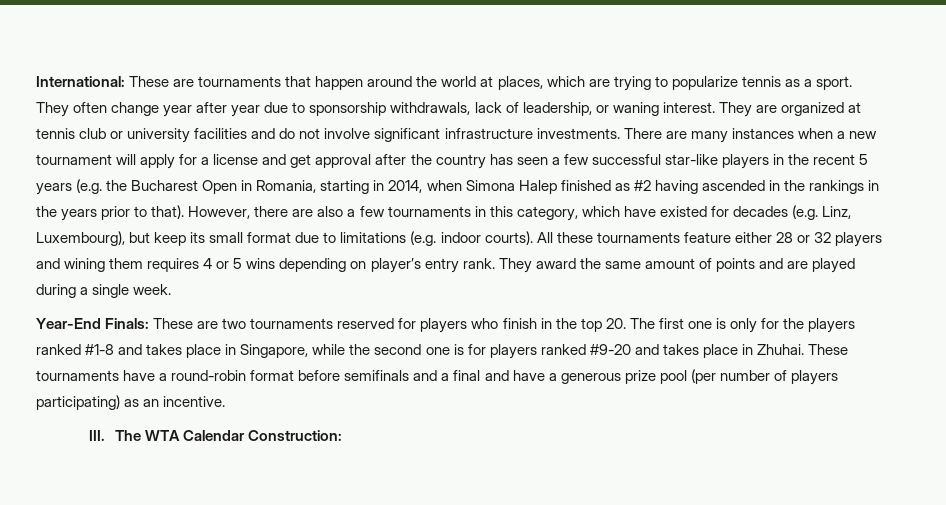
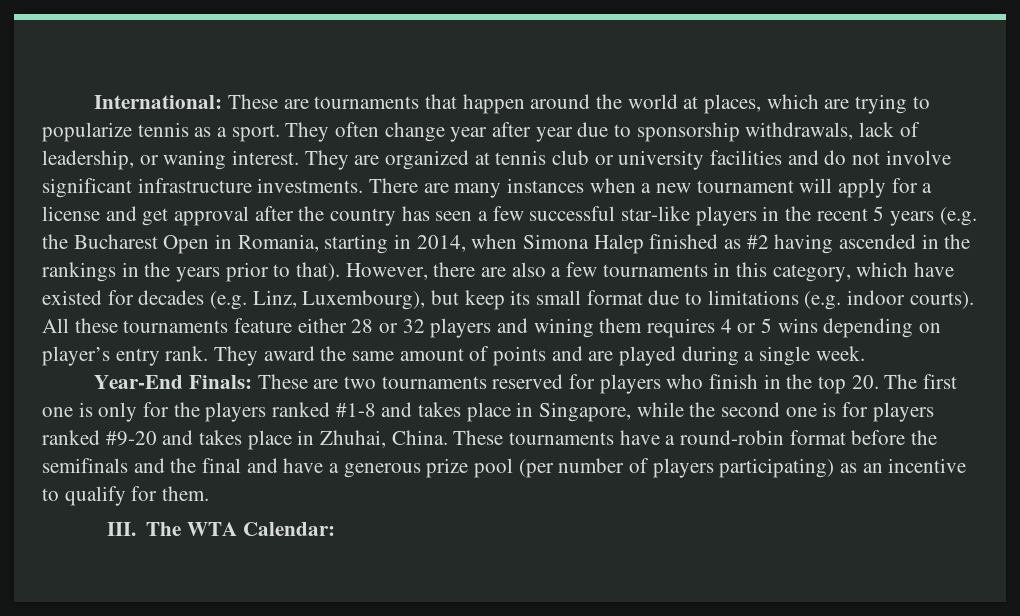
- Year-End Finals: These are two tournaments reserved for players who finish in the top 20. The first one is only for the players ranked #1-8 and takes place in Singapore, while the second one is for players ranked #9-20 and takes place in Zhuhai.
+ Year-End Finals: These are two tournaments reserved for players who finish in the top 20. The first one is only for the players ranked #1-8 and takes place in Singapore, while the second one is for players ranked #9-20 and takes place in Zhuhai, China.
- These tournaments have a round-robin format before semifinals and a final and have a generous prize pool (per number of players participating) as an incentive.
+ These tournaments have a round-robin format before the semifinals and the final and have a generous prize pool (per number of players participating) as an incentive to qualify for them.
- III. The WTA Calendar Construction:
+ III. The WTA Calendar:

